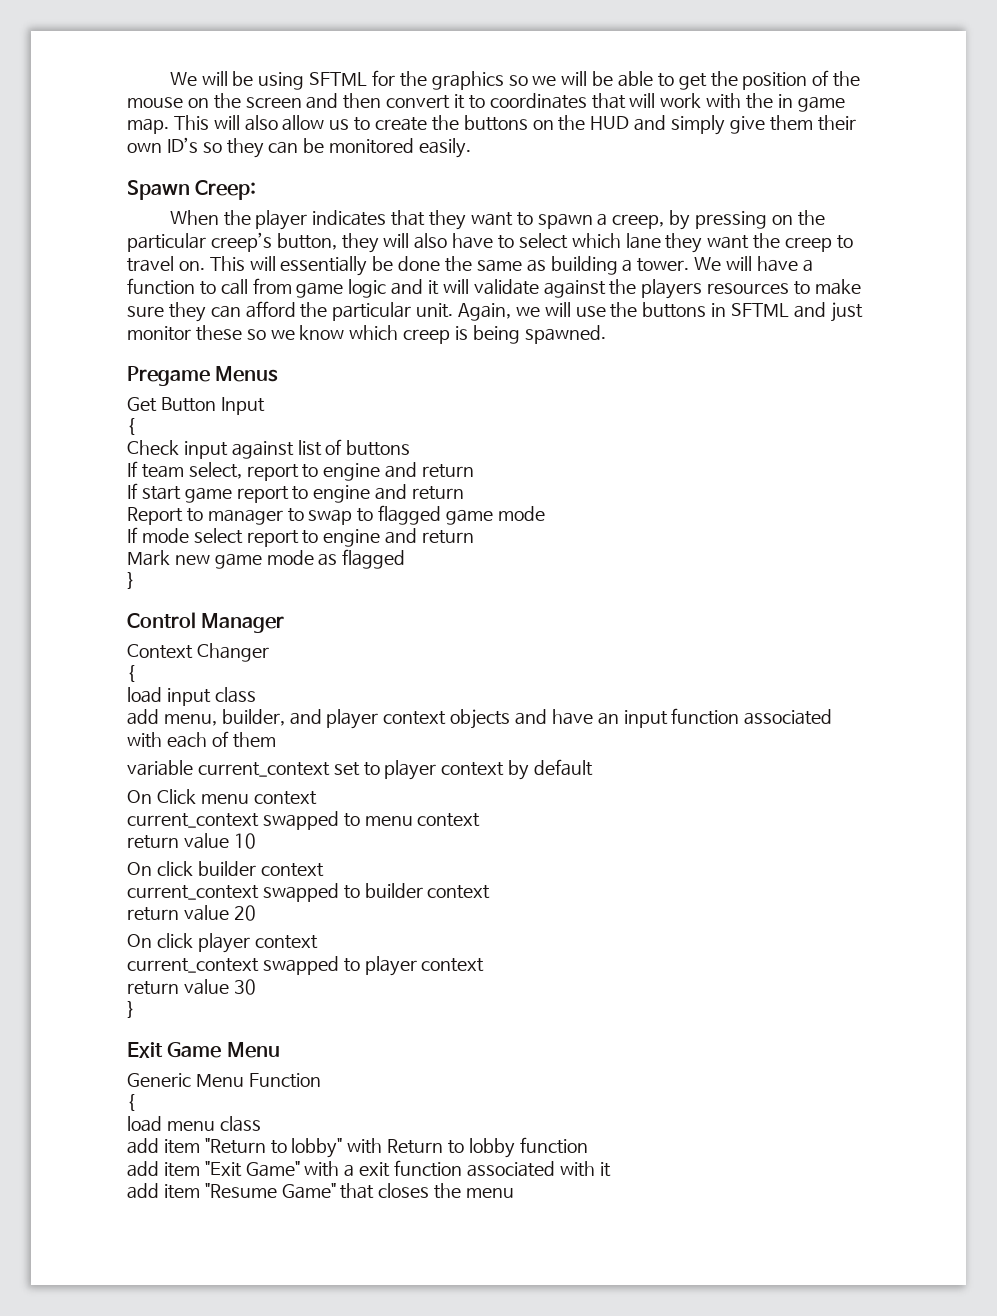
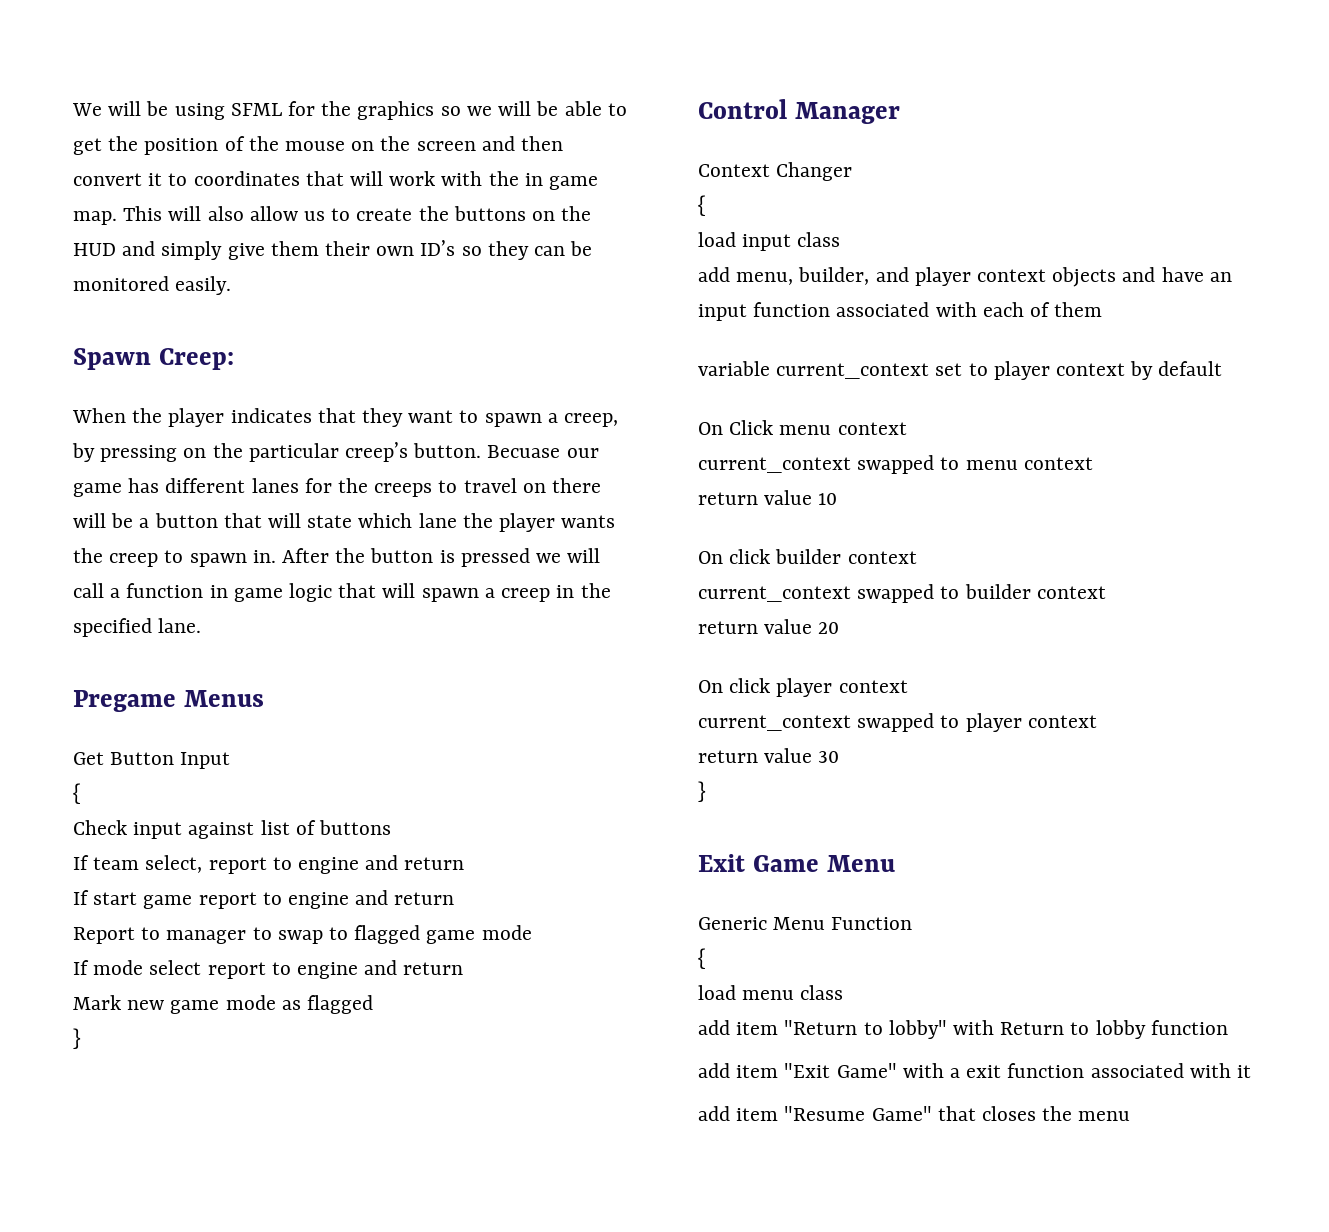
- We will be using SFTML for the graphics so we will be able to get the position of the mouse on the screen and then convert it to coordinates that will work with the in game map.
+ We will be using SFML for the graphics so we will be able to get the position of the mouse on the screen and then convert it to coordinates that will work with the in game map.
- When the player indicates that they want to spawn a creep, by pressing on the particular creep’s button, they will also have to select which lane they want the creep to travel on. This will essentially be done the same as building a tower. We will have a function to call from game logic and it will validate against the players resources to make sure they can afford the particular unit. Again, we will use the buttons in SFTML and just monitor these so we know which creep is being spawned.
+ When the player indicates that they want to spawn a creep, by pressing on the particular creep’s button. Becuase our game has different lanes for the creeps to travel on there will be a button that will state which lane the player wants the creep to spawn in. After the button is pressed we will call a function in game logic that will spawn a creep in the specified lane.

